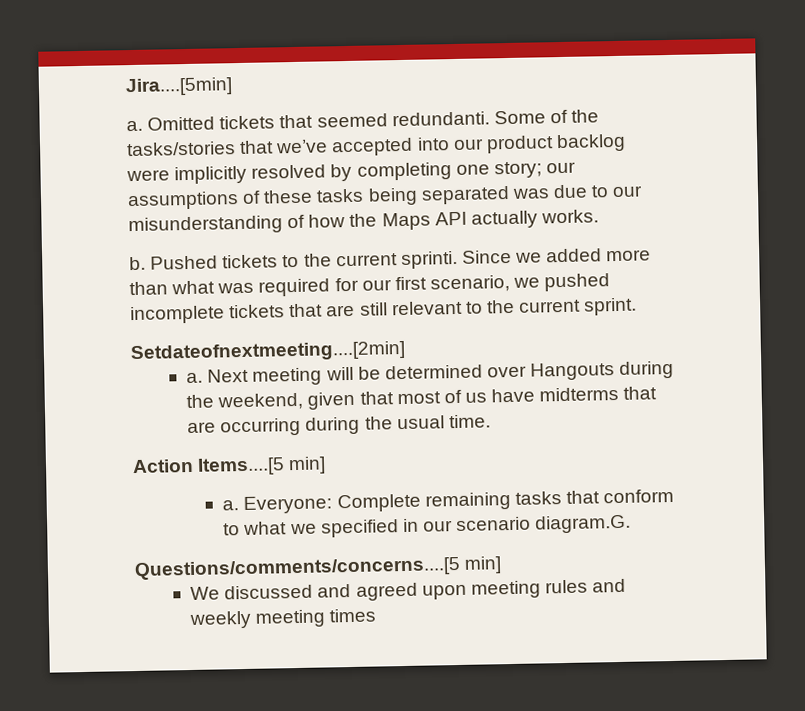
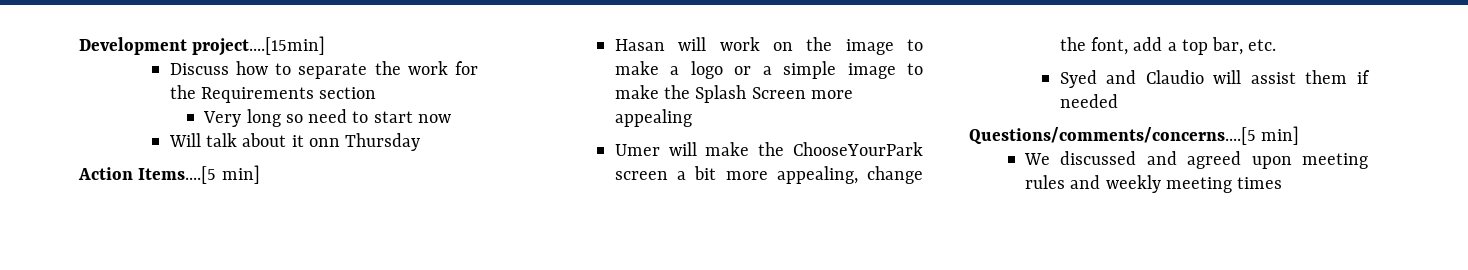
- Jira....[5min]
- a. Omitted tickets that seemed redundanti. Some of the tasks/stories that we’ve accepted into our product backlog were implicitly resolved by completing one story; our assumptions of these tasks being separated was due to our misunderstanding of how the Maps API actually works.
- b. Pushed tickets to the current sprinti. Since we added more than what was required for our first scenario, we pushed incomplete tickets that are still relevant to the current sprint.
- Setdateofnextmeeting....[2min]
- a. Next meeting will be determined over Hangouts during the weekend, given that most of us have midterms that are occurring during the usual time.
+ Development project....[15min]
+ Discuss how to separate the work for the Requirements section
+ Very long so need to start now
+ Will talk about it onn Thursday
  Action Items....[5 min]
- a. Everyone: Complete remaining tasks that conform to what we specified in our scenario diagram.G.
+ Hasan will work on the image to make a logo or a simple image to make the Splash Screen more appealing
+ Umer will make the ChooseYourPark screen a bit more appealing, change the font, add a top bar, etc.
+ Syed and Claudio will assist them if needed

